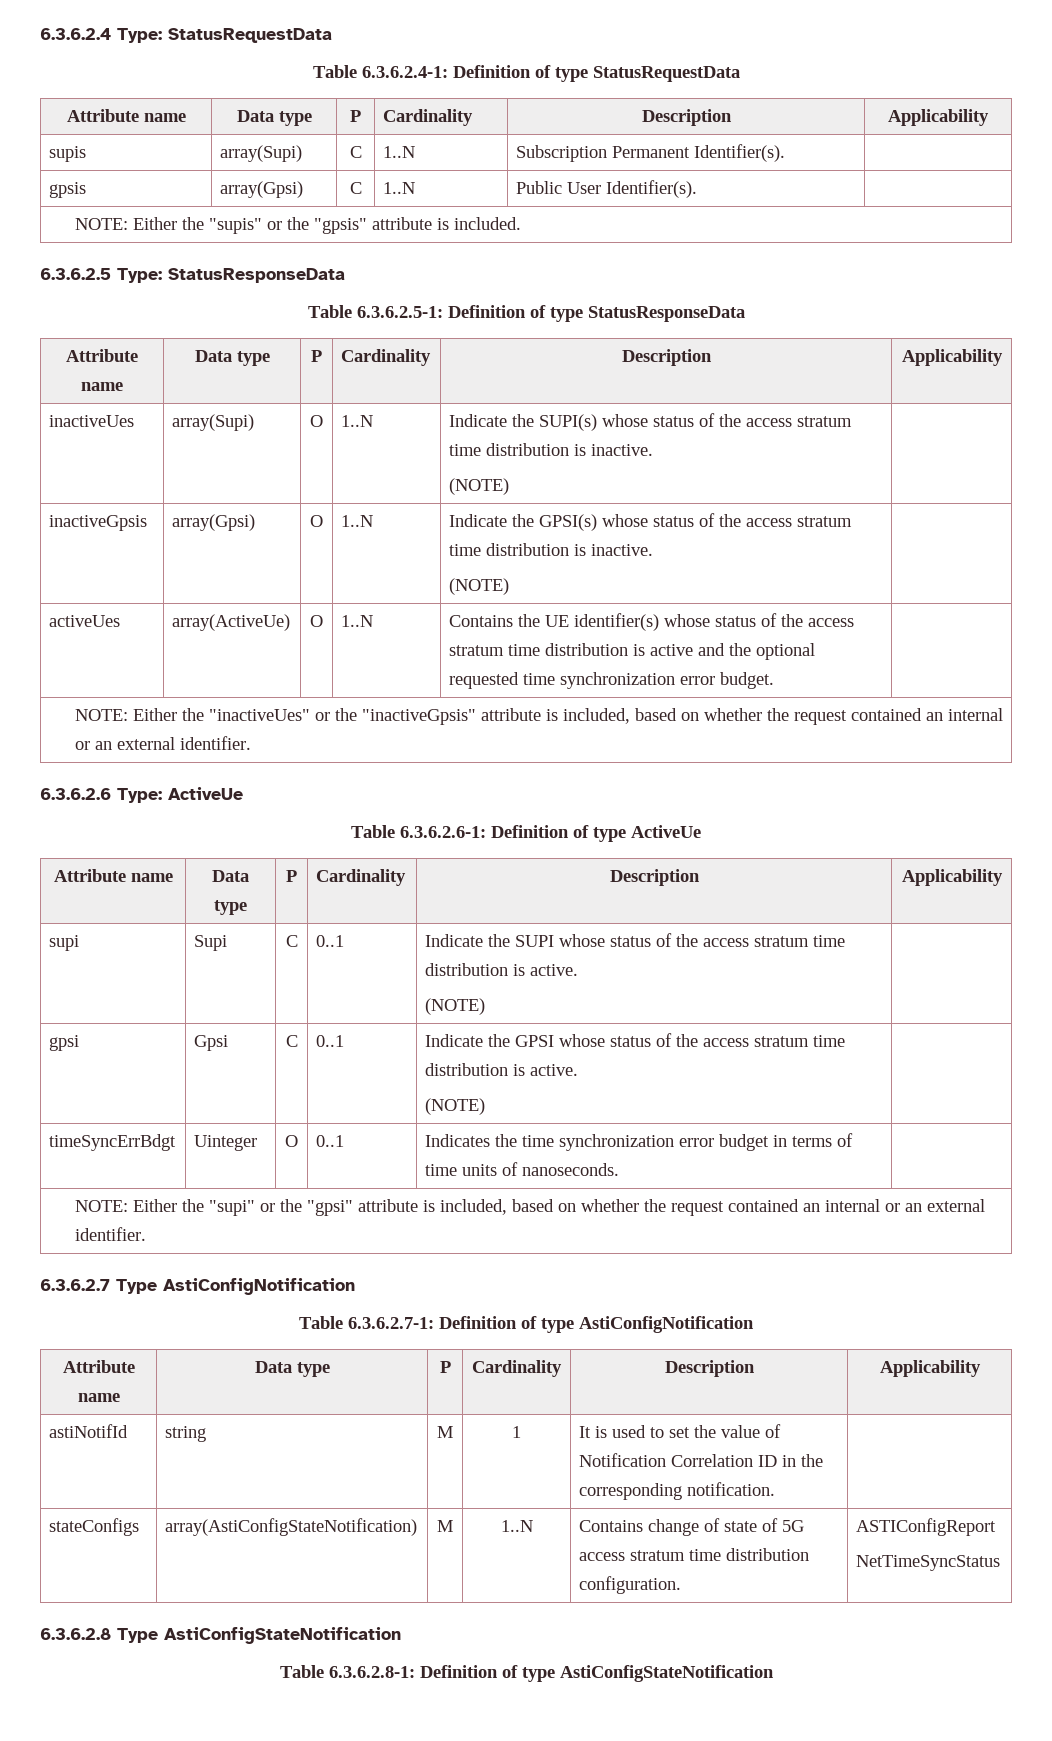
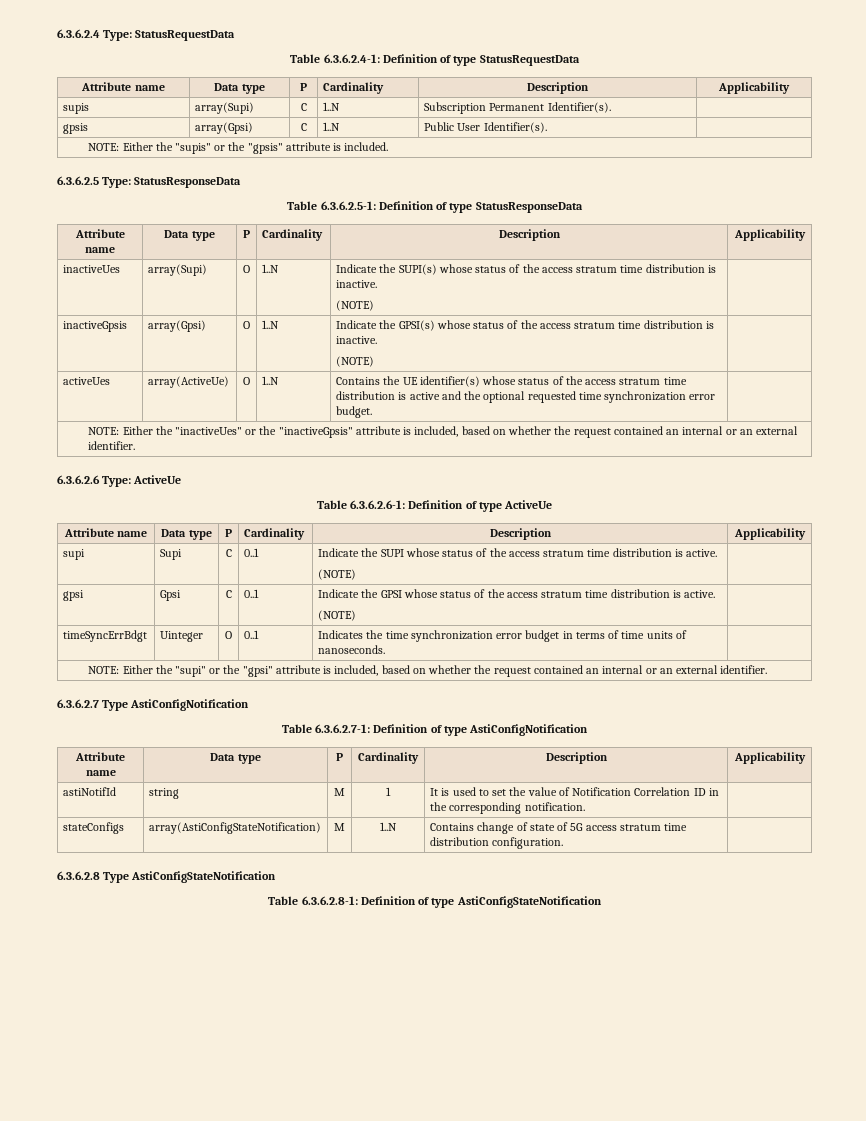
- stateConfigs | array(AstiConfigStateNotification) | M | 1..N | Contains change of state of 5G access stratum time distribution configuration. | ASTIConfigReport
- NetTimeSyncStatus
+ stateConfigs | array(AstiConfigStateNotification) | M | 1..N | Contains change of state of 5G access stratum time distribution configuration. |

